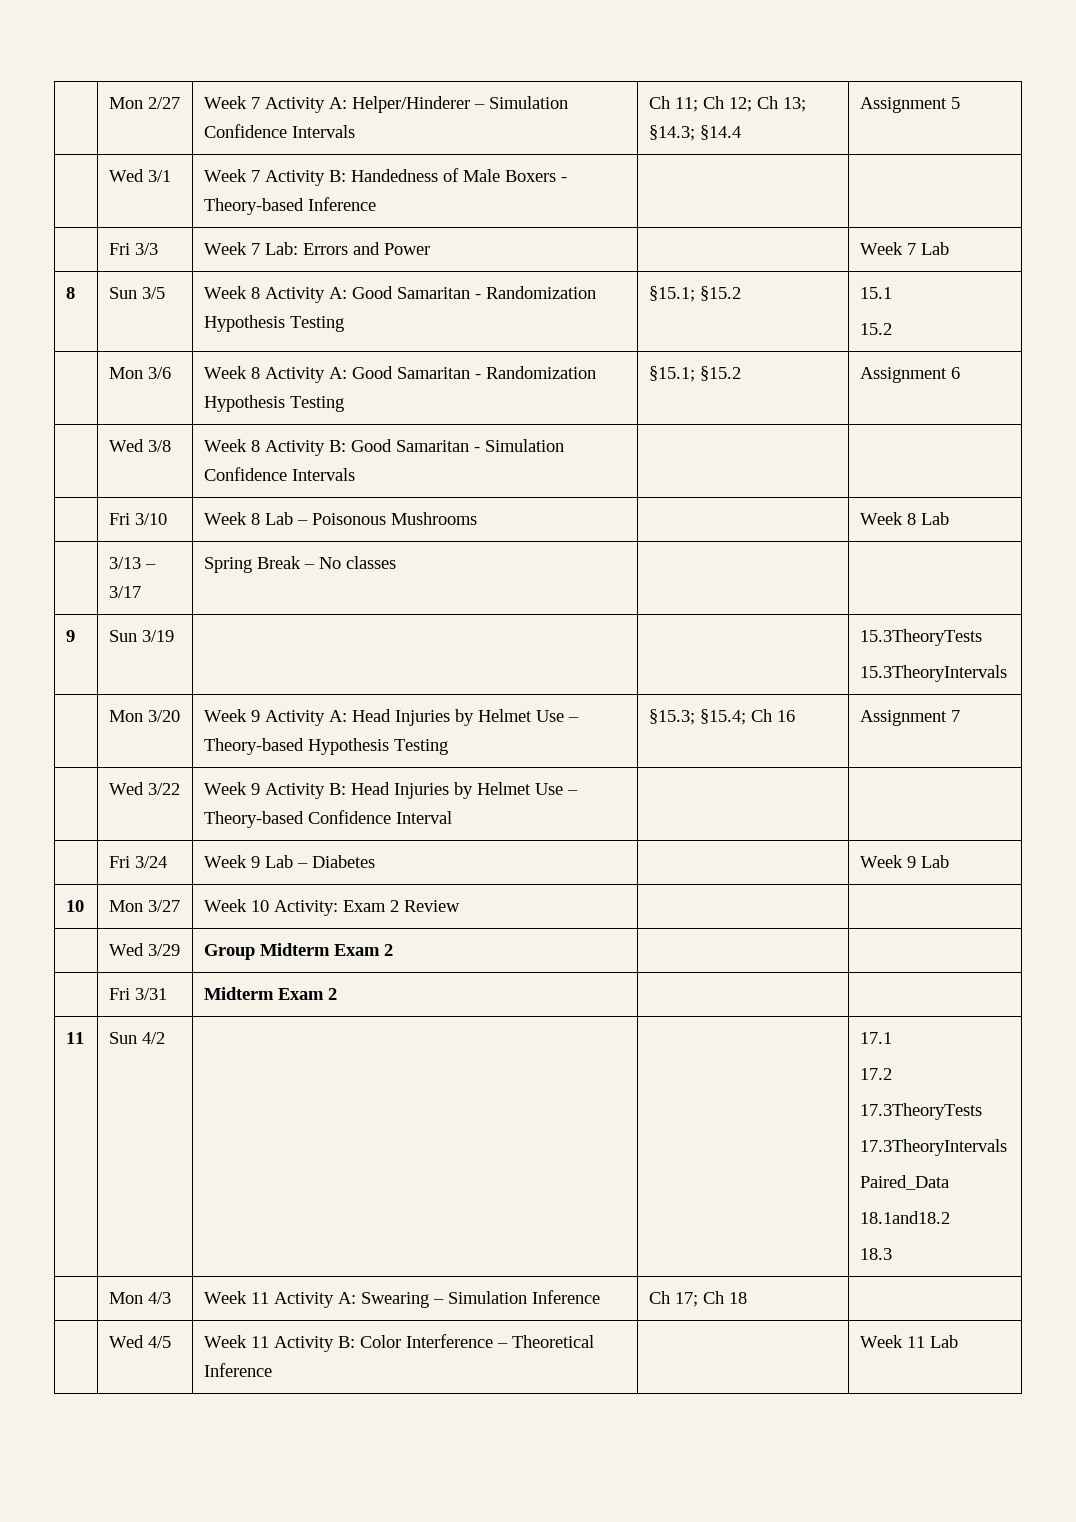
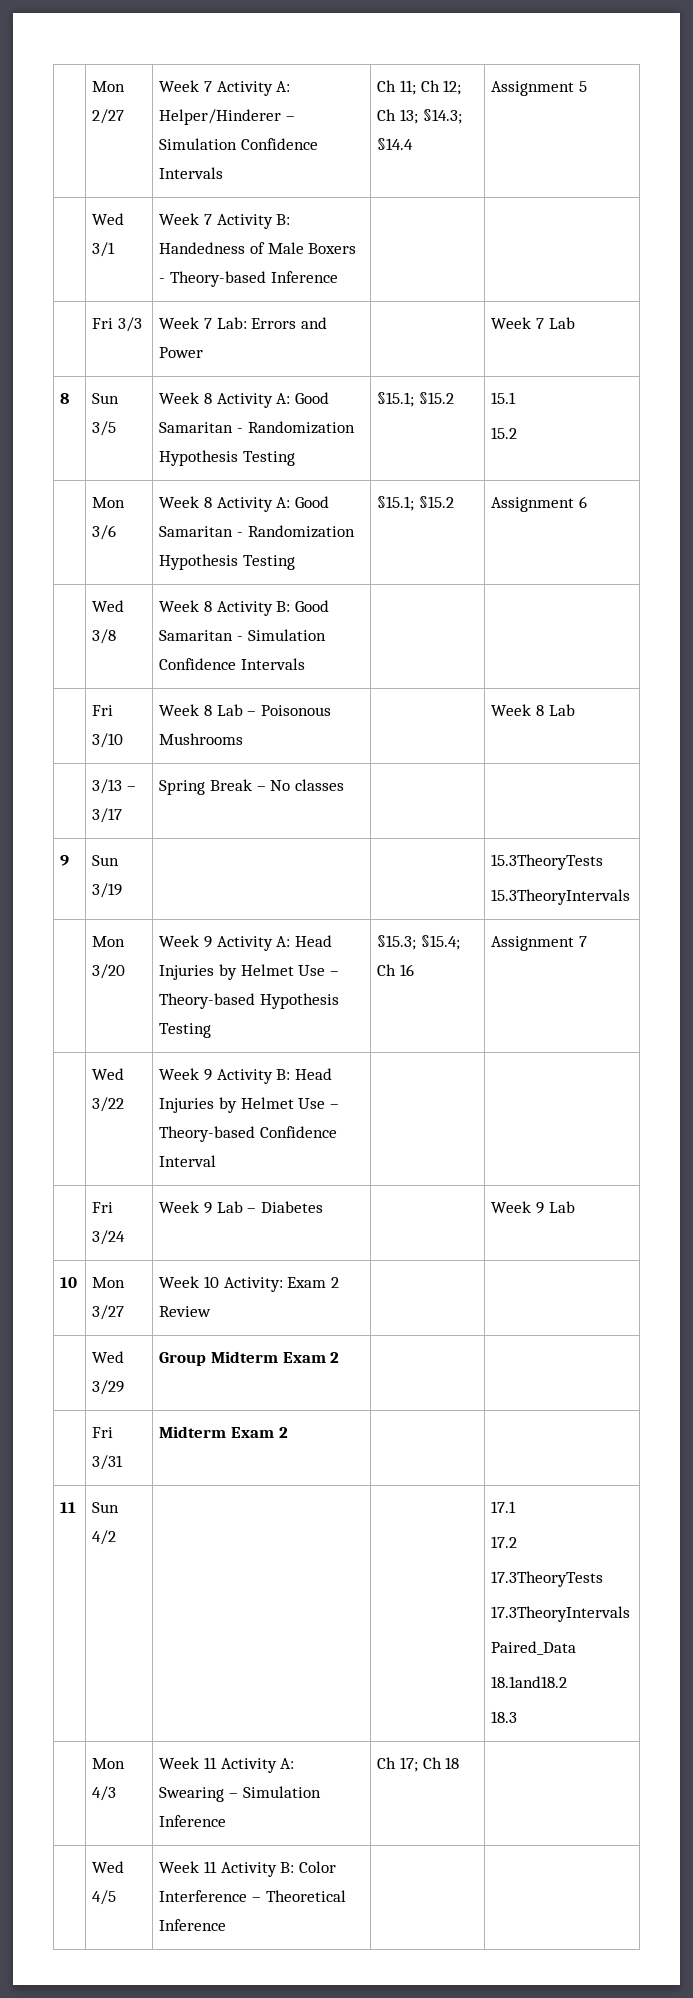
- | Wed 4/5 | Week 11 Activity B: Color Interference – Theoretical Inference | | Week 11 Lab
+ | Wed 4/5 | Week 11 Activity B: Color Interference – Theoretical Inference | |

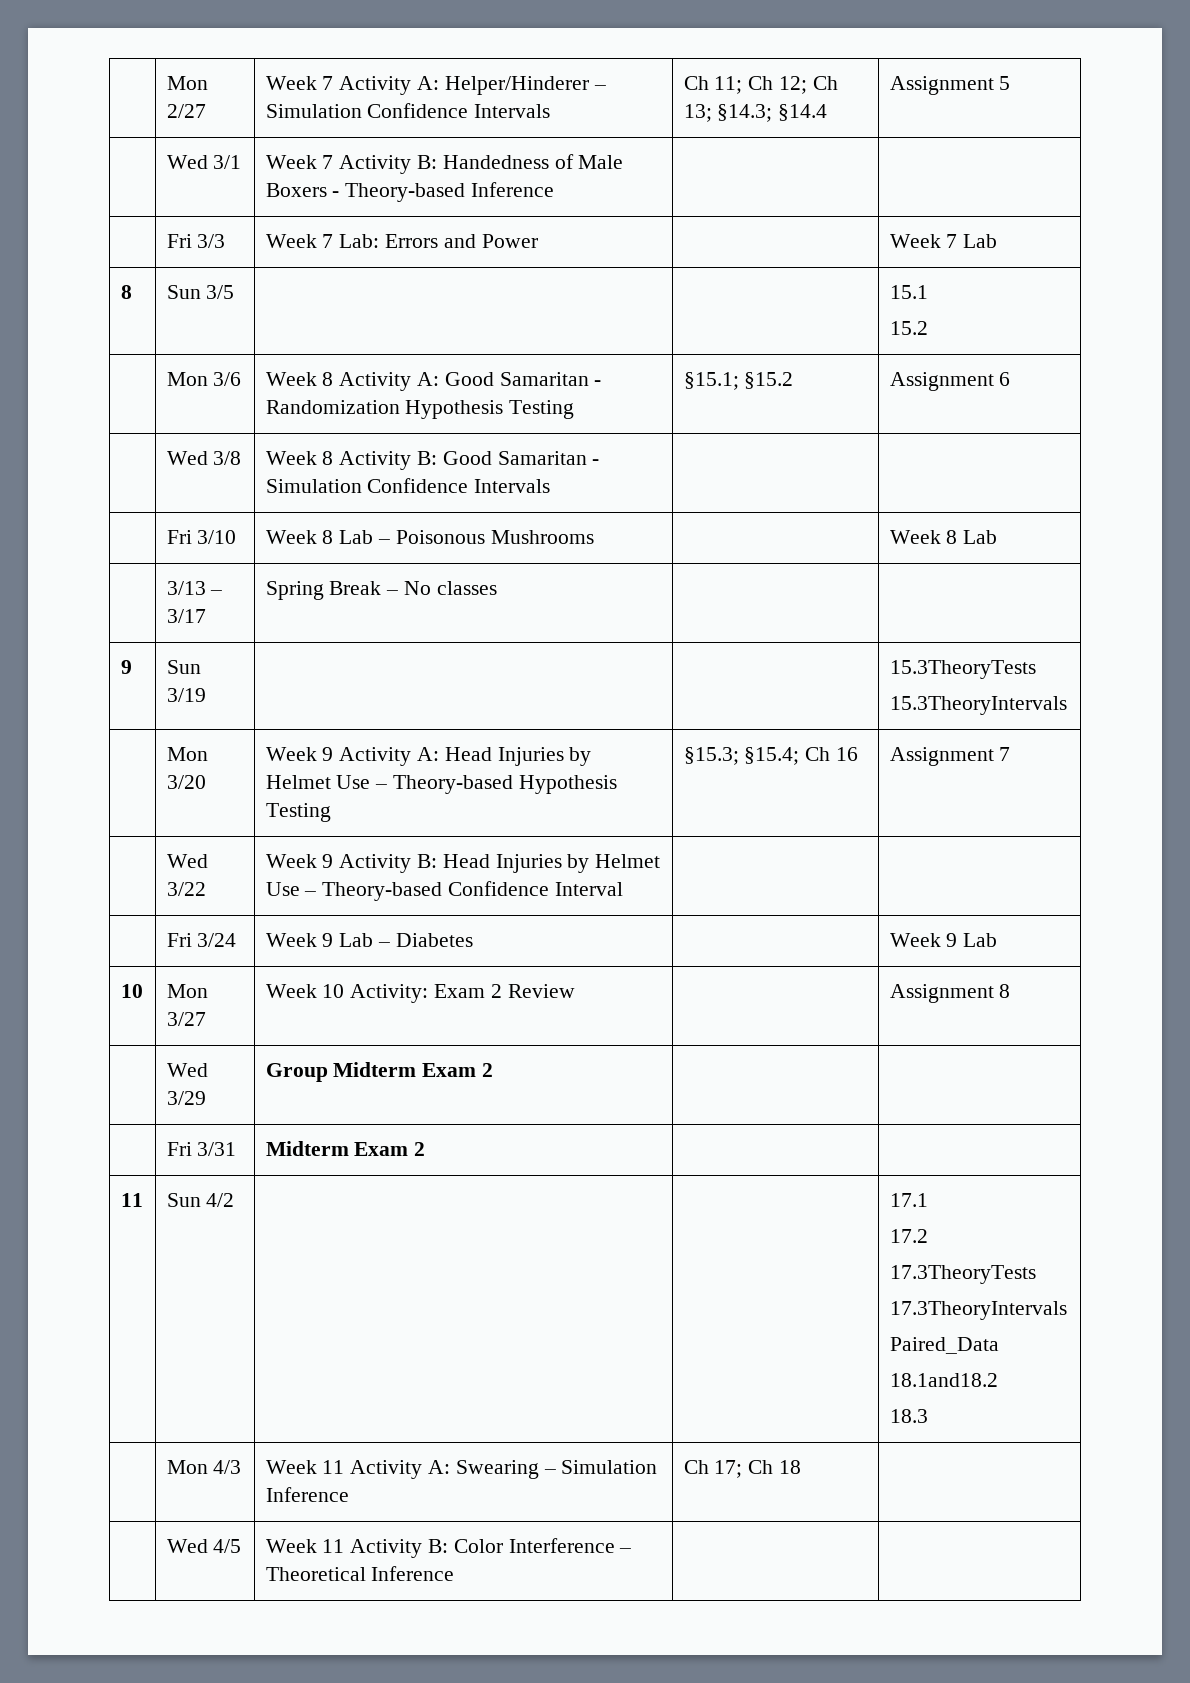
- 8 | Sun 3/5 | Week 8 Activity A: Good Samaritan - Randomization Hypothesis Testing | §15.1; §15.2 | 15.1
+ 8 | Sun 3/5 | | | 15.1
- 10 | Mon 3/27 | Week 10 Activity: Exam 2 Review | |
+ 10 | Mon 3/27 | Week 10 Activity: Exam 2 Review | | Assignment 8

